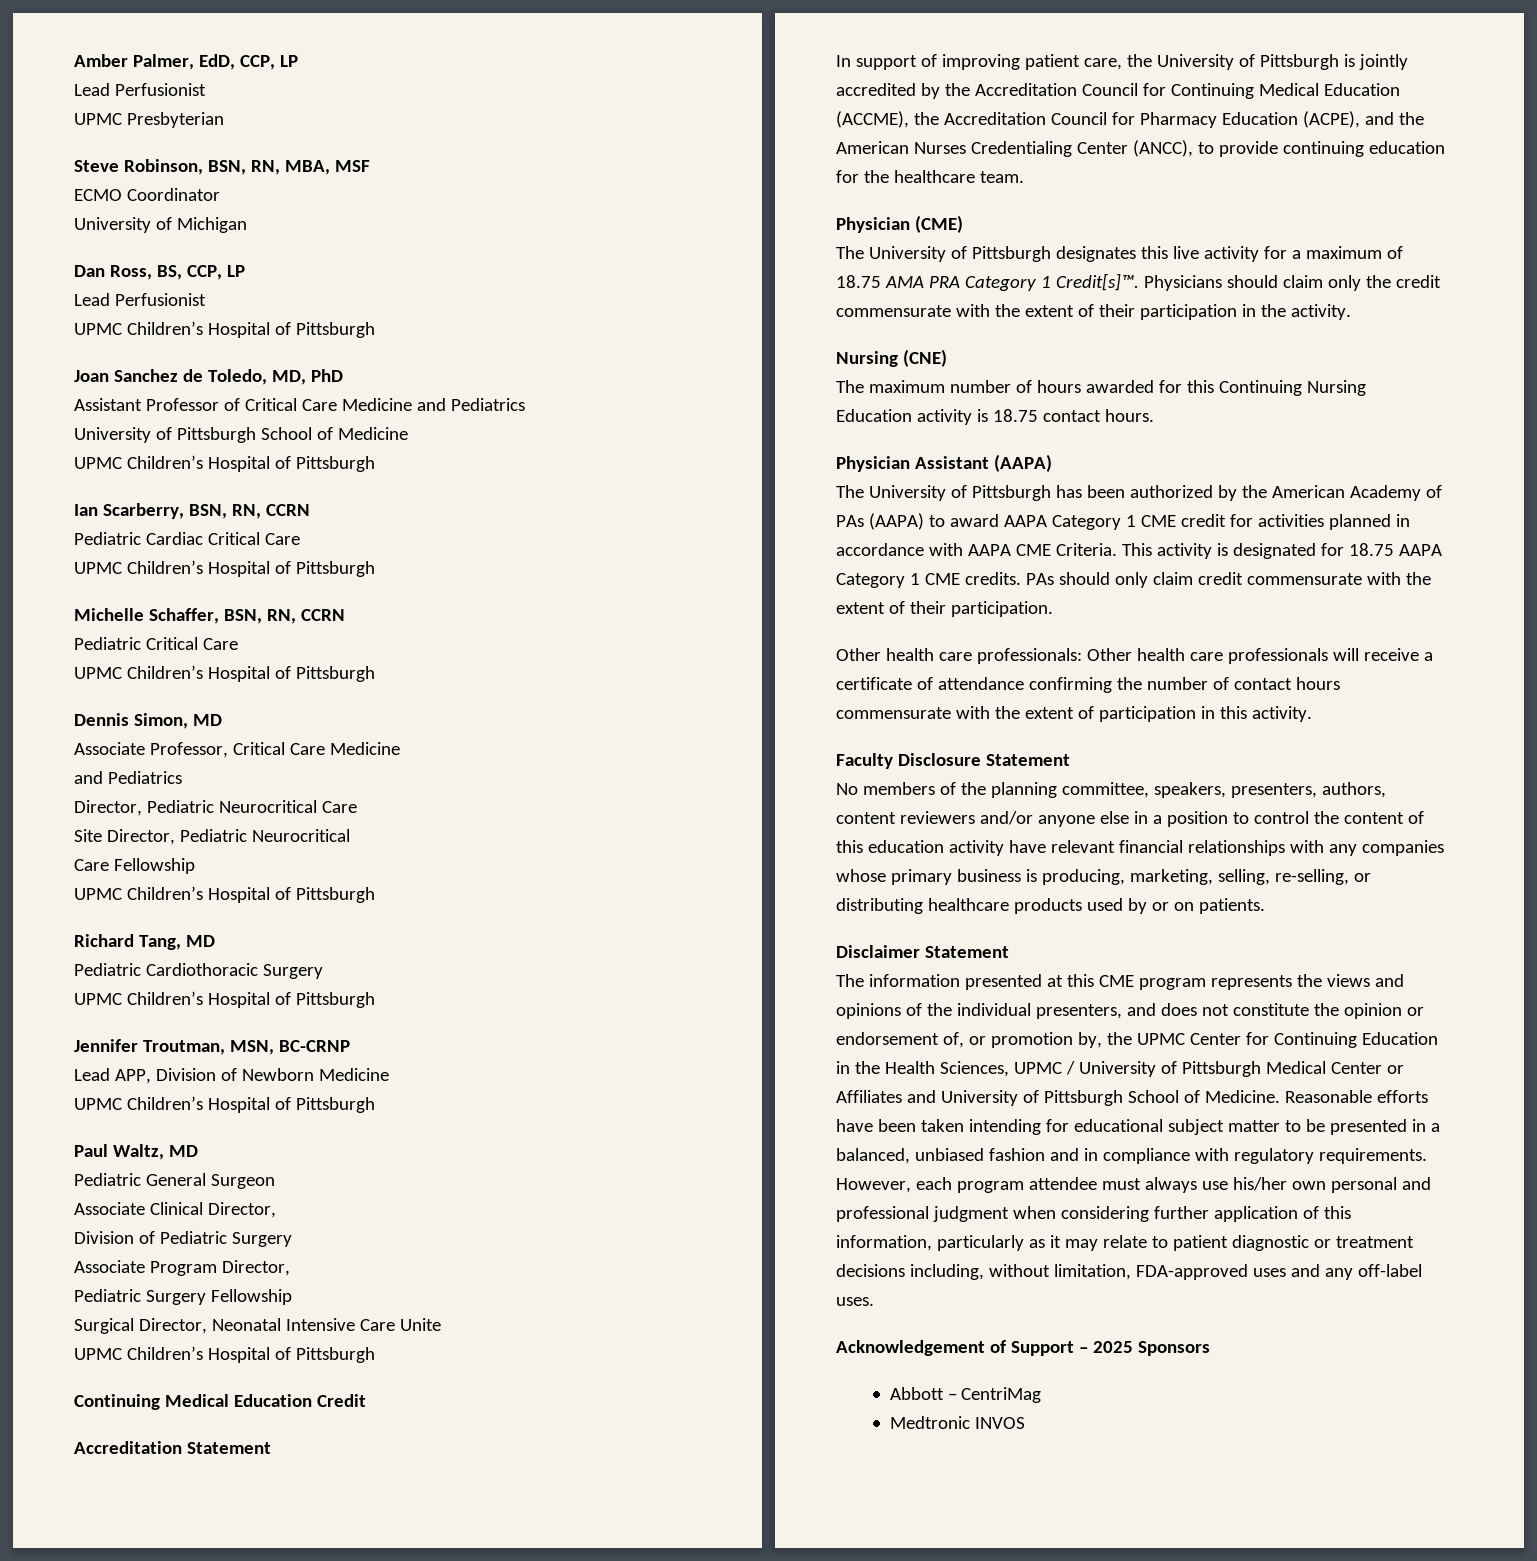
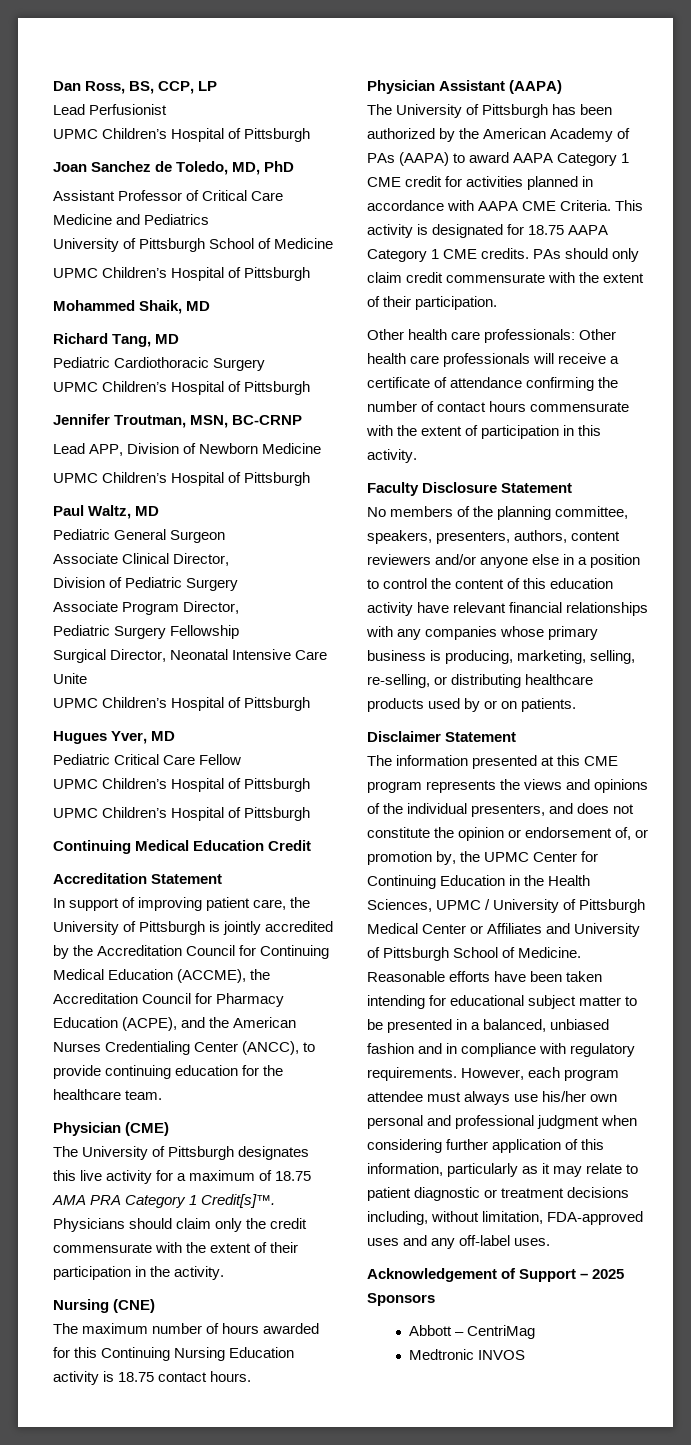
- Amber Palmer, EdD, CCP, LP
- Lead Perfusionist
- UPMC Presbyterian
- Steve Robinson, BSN, RN, MBA, MSF
- ECMO Coordinator
- University of Michigan
- Ian Scarberry, BSN, RN, CCRN
- Pediatric Cardiac Critical Care
- UPMC Children’s Hospital of Pittsburgh
- Michelle Schaffer, BSN, RN, CCRN
- Pediatric Critical Care
- UPMC Children’s Hospital of Pittsburgh
- Dennis Simon, MD
- Associate Professor, Critical Care Medicine
- and Pediatrics
- Director, Pediatric Neurocritical Care
- Site Director, Pediatric Neurocritical
- Care Fellowship
- UPMC Children’s Hospital of Pittsburgh
+ Mohammed Shaik, MD
+ Hugues Yver, MD
+ Pediatric Critical Care Fellow
+ UPMC Children’s Hospital of Pittsburgh
+ UPMC Children’s Hospital of Pittsburgh

